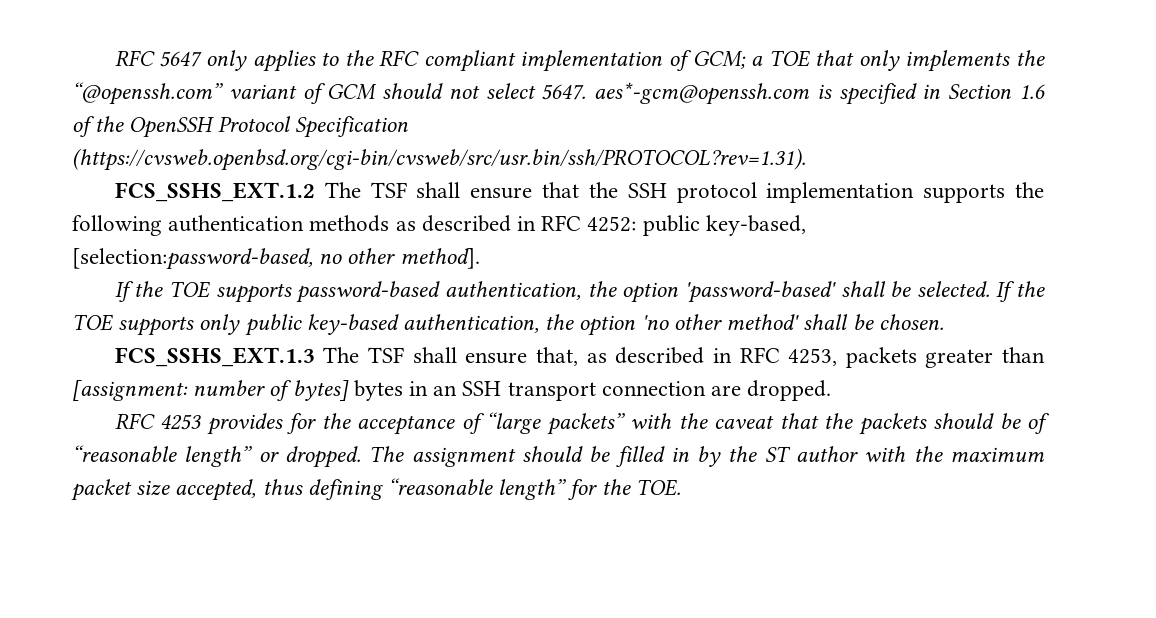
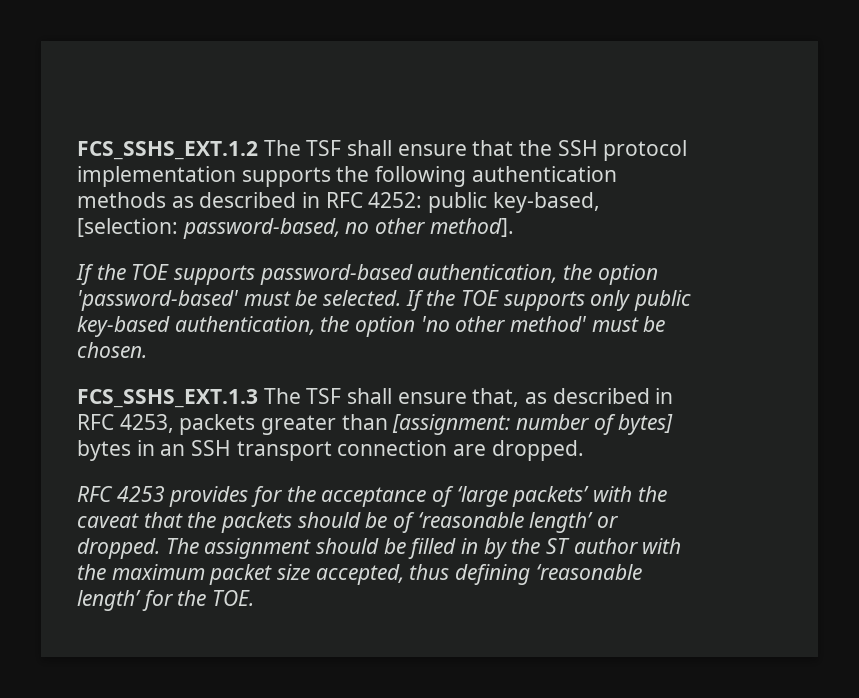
- RFC 5647 only applies to the RFC compliant implementation of GCM; a TOE that only implements the “@openssh.com” variant of GCM should not select 5647. aes*-gcm@openssh.com is specified in Section 1.6 of the OpenSSH Protocol Specification (https://cvsweb.openbsd.org/cgi-bin/cvsweb/src/usr.bin/ssh/PROTOCOL?rev=1.31).
- FCS_SSHS_EXT.1.2 The TSF shall ensure that the SSH protocol implementation supports the following authentication methods as described in RFC 4252: public key-based, [selection:password-based, no other method].
+ FCS_SSHS_EXT.1.2 The TSF shall ensure that the SSH protocol implementation supports the following authentication methods as described in RFC 4252: public key-based, [selection: password-based, no other method].
- If the TOE supports password-based authentication, the option 'password-based' shall be selected.
+ If the TOE supports password-based authentication, the option 'password-based' must be selected.
- If the TOE supports only public key-based authentication, the option 'no other method' shall be chosen.
+ If the TOE supports only public key-based authentication, the option 'no other method' must be chosen.
- RFC 4253 provides for the acceptance of “large packets” with the caveat that the packets should be of “reasonable length” or dropped.
+ RFC 4253 provides for the acceptance of ‘large packets’ with the caveat that the packets should be of ‘reasonable length’ or dropped.
- The assignment should be filled in by the ST author with the maximum packet size accepted, thus defining “reasonable length” for the TOE.
+ The assignment should be filled in by the ST author with the maximum packet size accepted, thus defining ‘reasonable length’ for the TOE.

